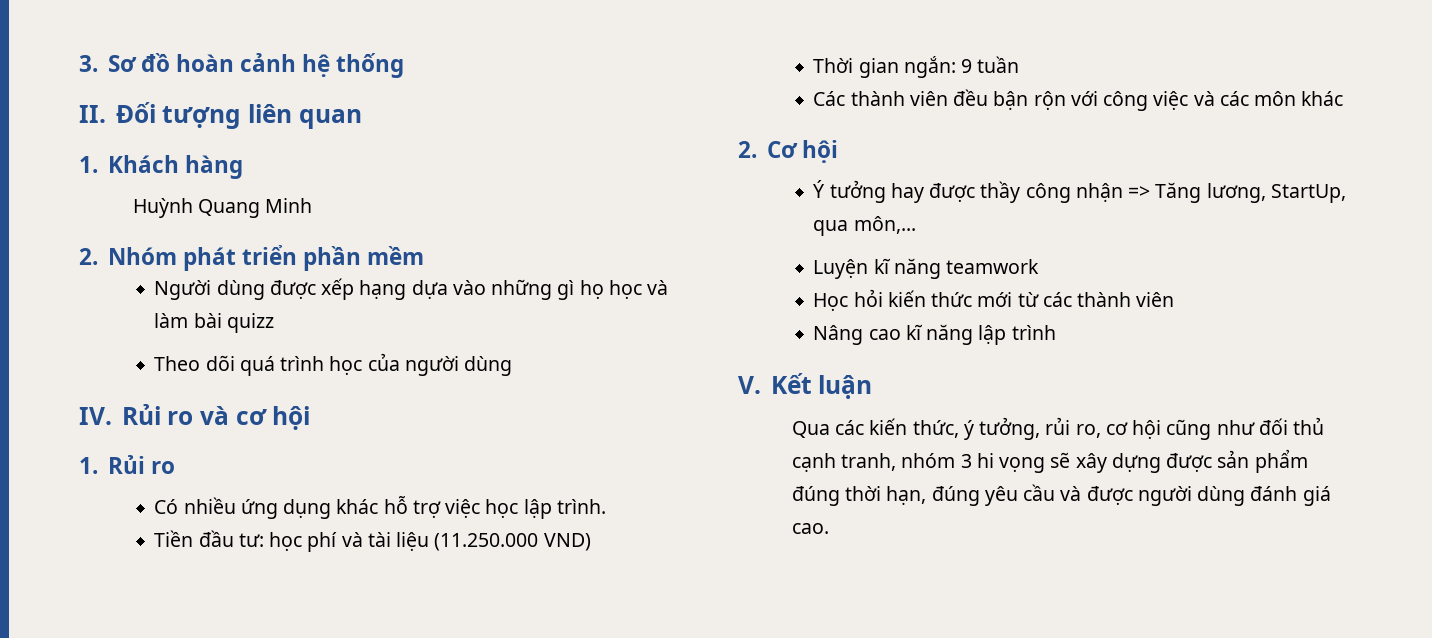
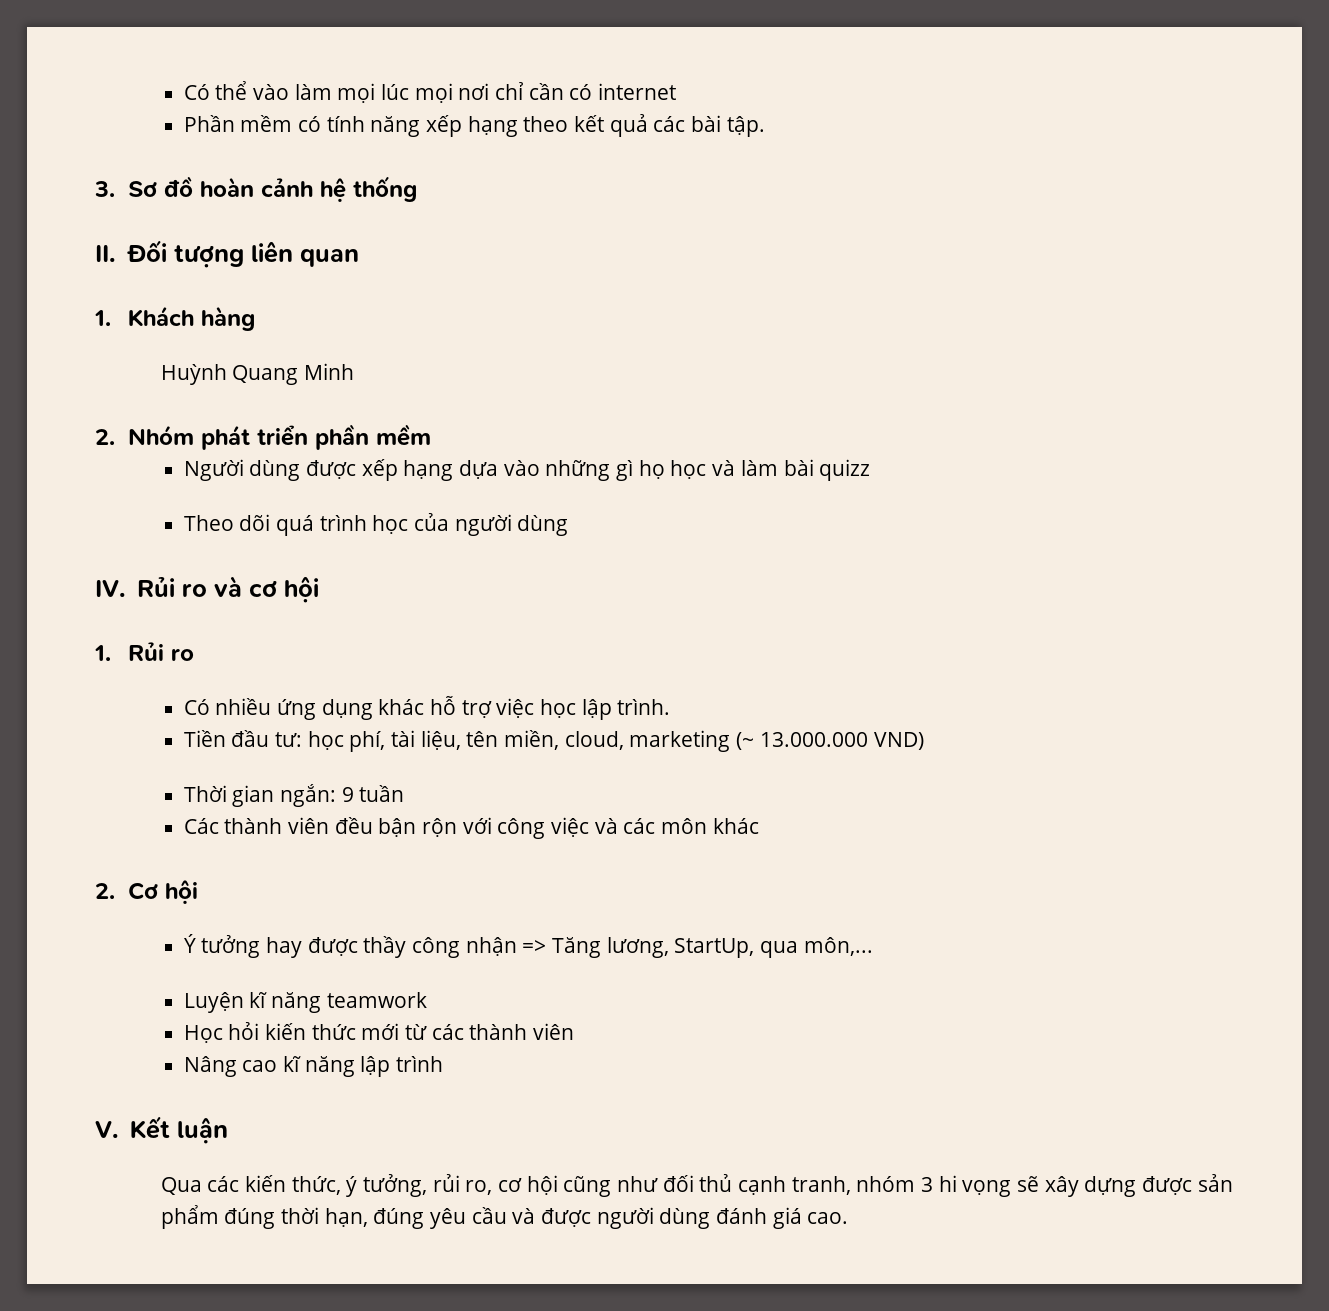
+ Có thể vào làm mọi lúc mọi nơi chỉ cần có internet
+ Phần mềm có tính năng xếp hạng theo kết quả các bài tập.
- Tiền đầu tư: học phí và tài liệu (11.250.000 VND)
+ Tiền đầu tư: học phí, tài liệu, tên miền, cloud, marketing (~ 13.000.000 VND)

